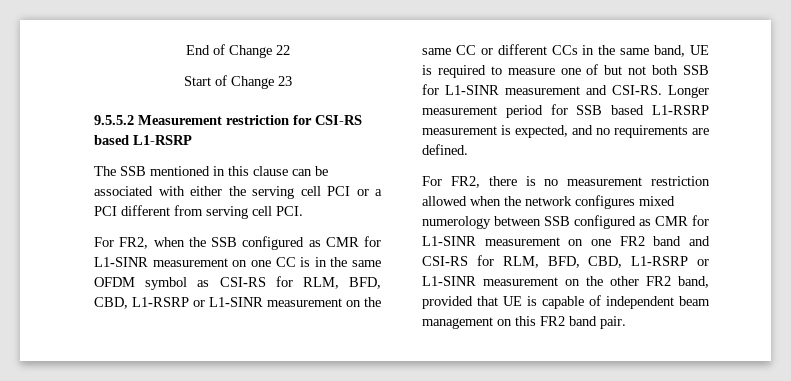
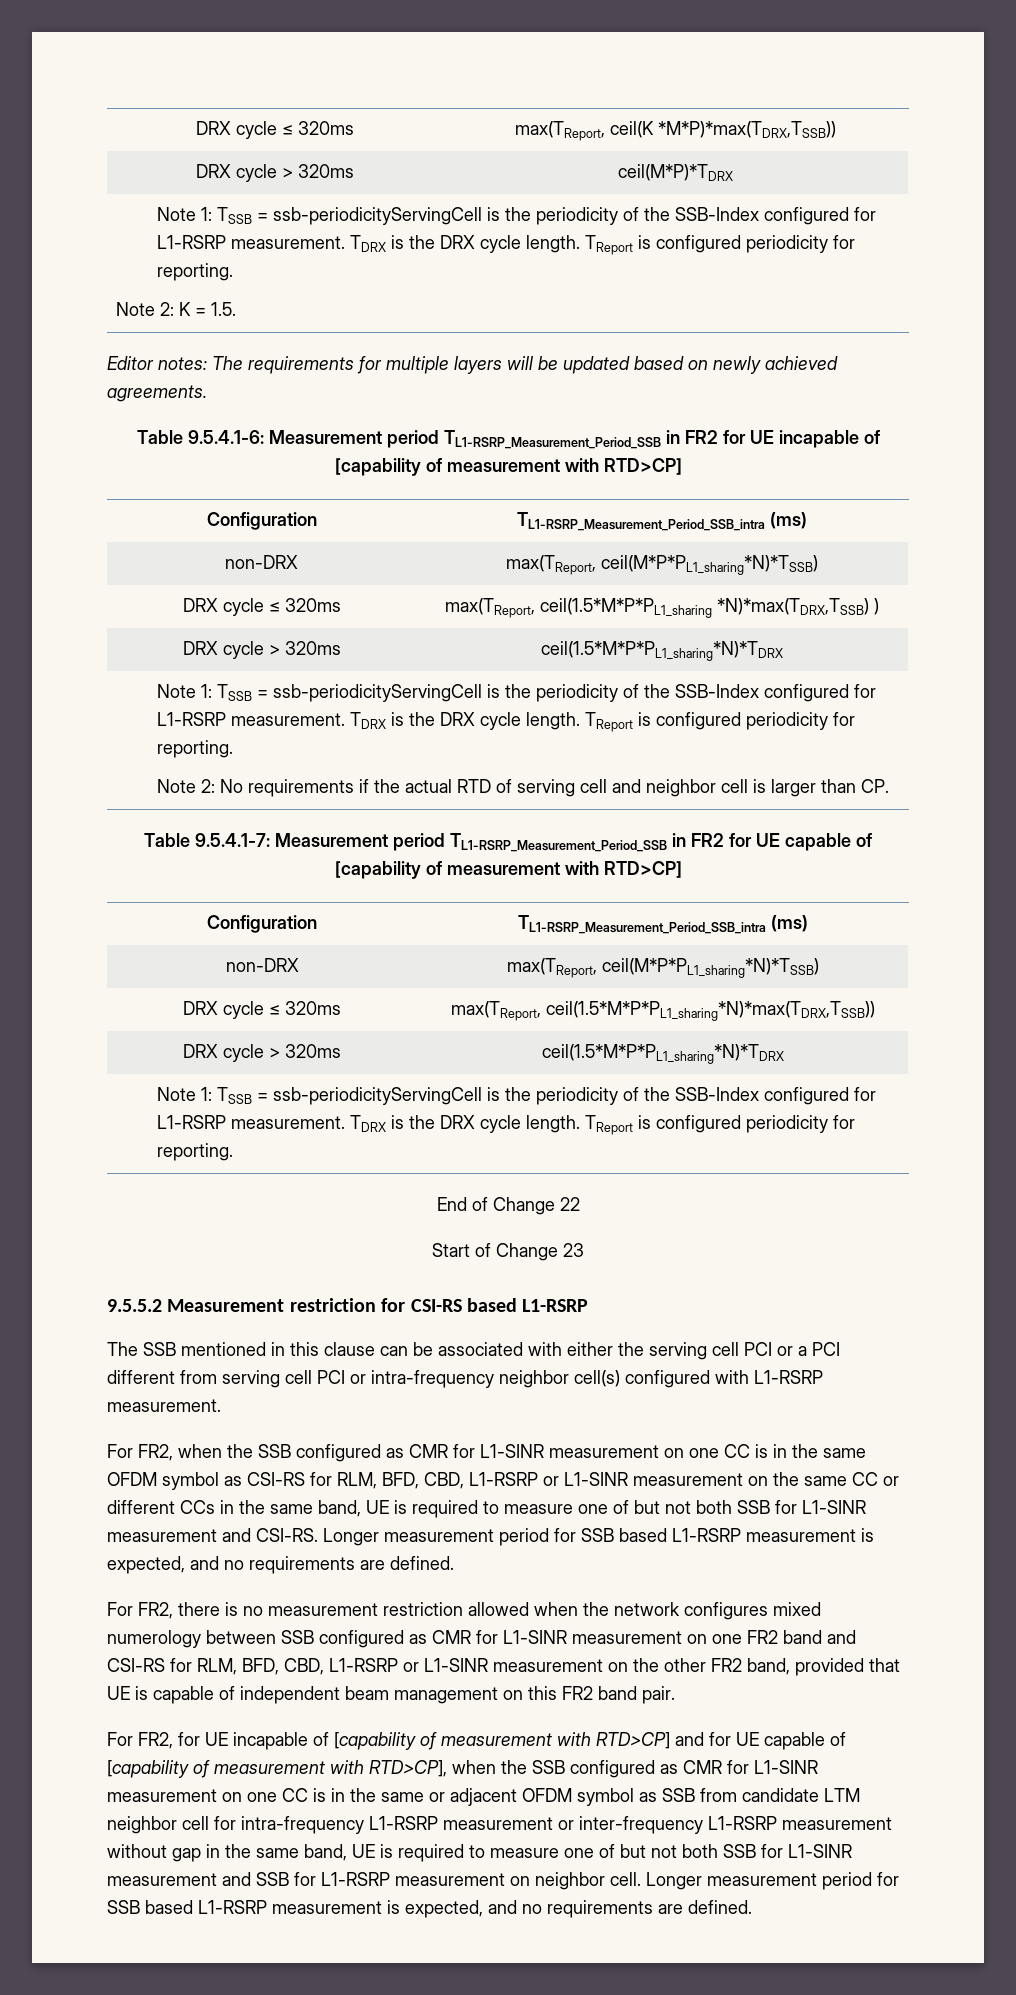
+ DRX cycle ≤ 320ms | max(TReport, ceil(K *M*P)*max(TDRX,TSSB))
+ DRX cycle > 320ms | ceil(M*P)*TDRX
+ Note 1: TSSB = ssb-periodicityServingCell is the periodicity of the SSB-Index configured for L1-RSRP measurement. TDRX is the DRX cycle length. TReport is configured periodicity for reporting.
+ Note 2: K = 1.5.
+ Editor notes: The requirements for multiple layers will be updated based on newly achieved agreements.
+ Table 9.5.4.1-6: Measurement period TL1-RSRP_Measurement_Period_SSB in FR2 for UE incapable of [capability of measurement with RTD>CP]
+ Configuration | TL1-RSRP_Measurement_Period_SSB_intra (ms)
+ non-DRX | max(TReport, ceil(M*P*PL1_sharing*N)*TSSB)
+ DRX cycle ≤ 320ms | max(TReport, ceil(1.5*M*P*PL1_sharing *N)*max(TDRX,TSSB) )
+ DRX cycle > 320ms | ceil(1.5*M*P*PL1_sharing*N)*TDRX
+ Note 1: TSSB = ssb-periodicityServingCell is the periodicity of the SSB-Index configured for L1-RSRP measurement. TDRX is the DRX cycle length. TReport is configured periodicity for reporting.
+ Note 2: No requirements if the actual RTD of serving cell and neighbor cell is larger than CP.
+ Table 9.5.4.1-7: Measurement period TL1-RSRP_Measurement_Period_SSB in FR2 for UE capable of [capability of measurement with RTD>CP]
+ Configuration | TL1-RSRP_Measurement_Period_SSB_intra (ms)
+ non-DRX | max(TReport, ceil(M*P*PL1_sharing*N)*TSSB)
+ DRX cycle ≤ 320ms | max(TReport, ceil(1.5*M*P*PL1_sharing*N)*max(TDRX,TSSB))
+ DRX cycle > 320ms | ceil(1.5*M*P*PL1_sharing*N)*TDRX
+ Note 1: TSSB = ssb-periodicityServingCell is the periodicity of the SSB-Index configured for L1-RSRP measurement. TDRX is the DRX cycle length. TReport is configured periodicity for reporting.
- The SSB mentioned in this clause can be associated with either the serving cell PCI or a PCI different from serving cell PCI.
+ The SSB mentioned in this clause can be associated with either the serving cell PCI or a PCI different from serving cell PCI or intra-frequency neighbor cell(s) configured with L1-RSRP measurement.
+ For FR2, for UE incapable of [capability of measurement with RTD>CP] and for UE capable of [capability of measurement with RTD>CP], when the SSB configured as CMR for L1-SINR measurement on one CC is in the same or adjacent OFDM symbol as SSB from candidate LTM neighbor cell for intra-frequency L1-RSRP measurement or inter-frequency L1-RSRP measurement without gap in the same band, UE is required to measure one of but not both SSB for L1-SINR measurement and SSB for L1-RSRP measurement on neighbor cell. Longer measurement period for SSB based L1-RSRP measurement is expected, and no requirements are defined.

